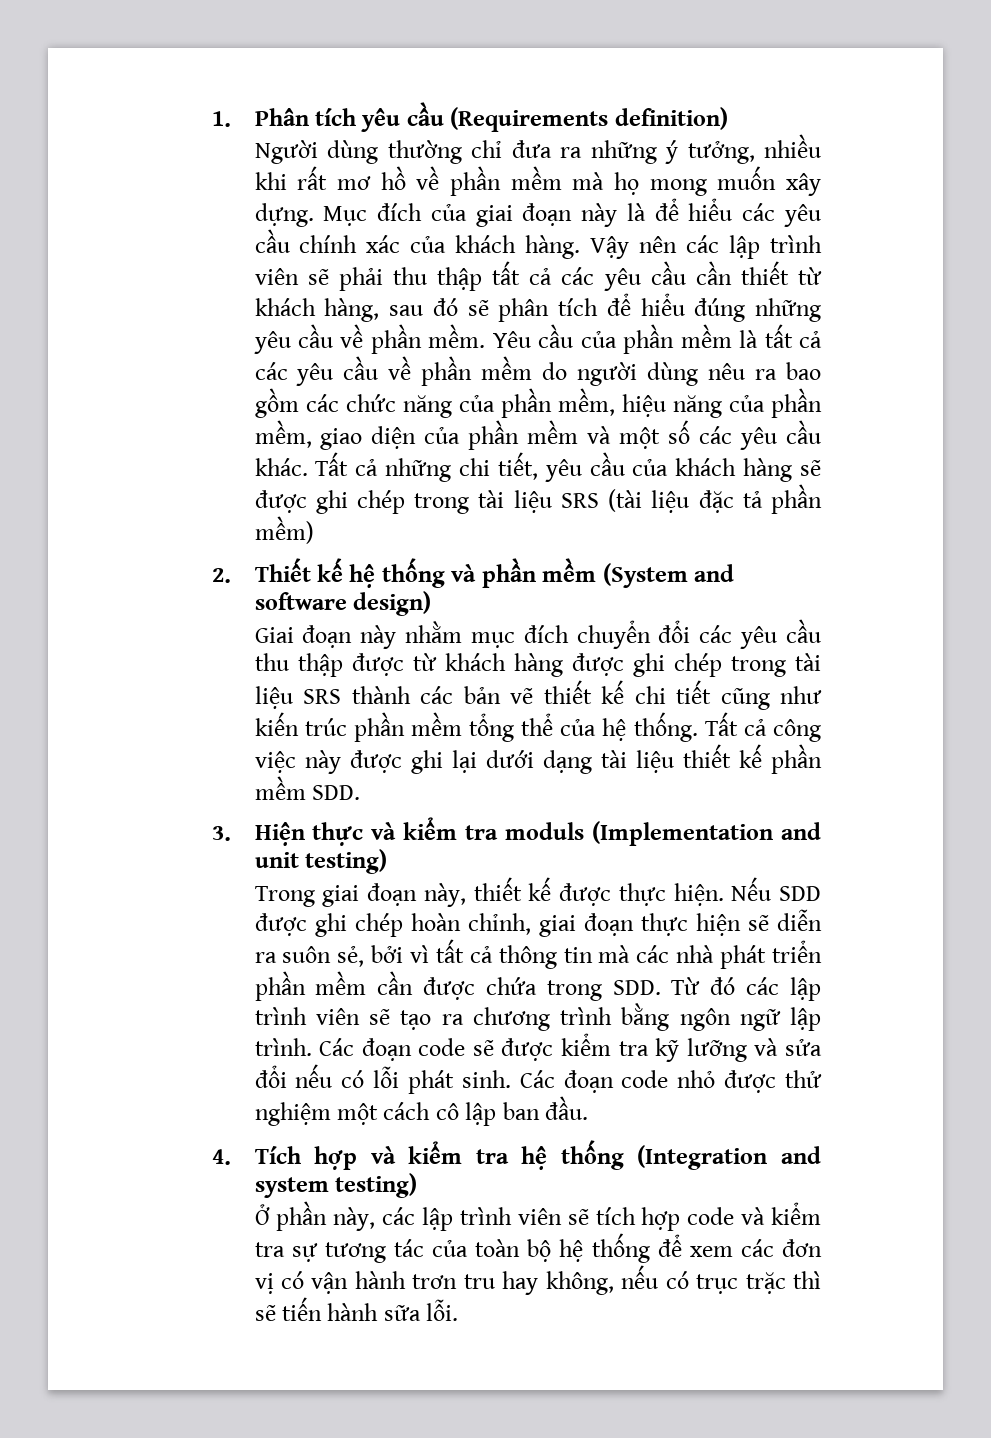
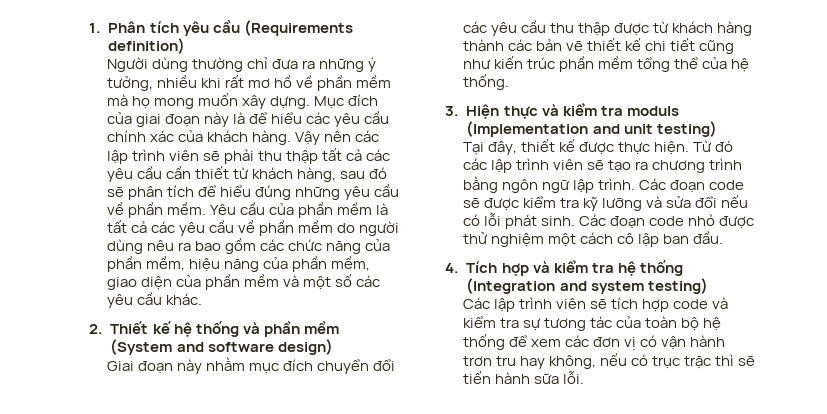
- Tất cả những chi tiết, yêu cầu của khách hàng sẽ được ghi chép trong tài liệu SRS (tài liệu đặc tả phần mềm)
- Giai đoạn này nhằm mục đích chuyển đổi các yêu cầu thu thập được từ khách hàng được ghi chép trong tài liệu SRS thành các bản vẽ thiết kế chi tiết cũng như kiến trúc phần mềm tổng thể của hệ thống. Tất cả công việc này được ghi lại dưới dạng tài liệu thiết kế phần mềm SDD.
+ Giai đoạn này nhằm mục đích chuyển đổi các yêu cầu thu thập được từ khách hàng thành các bản vẽ thiết kế chi tiết cũng như kiến trúc phần mềm tổng thể của hệ thống.
- Trong giai đoạn này, thiết kế được thực hiện.
+ Tại đây, thiết kế được thực hiện.
- Nếu SDD được ghi chép hoàn chỉnh, giai đoạn thực hiện sẽ diễn ra suôn sẻ, bởi vì tất cả thông tin mà các nhà phát triển phần mềm cần được chứa trong SDD. Từ đó các lập trình viên sẽ tạo ra chương trình bằng ngôn ngữ lập trình.
+ Từ đó các lập trình viên sẽ tạo ra chương trình bằng ngôn ngữ lập trình.
- Ở phần này, các lập trình viên sẽ tích hợp code và kiểm tra sự tương tác của toàn bộ hệ thống để xem các đơn vị có vận hành trơn tru hay không, nếu có trục trặc thì sẽ tiến hành sữa lỗi.
+ Các lập trình viên sẽ tích hợp code và kiểm tra sự tương tác của toàn bộ hệ thống để xem các đơn vị có vận hành trơn tru hay không, nếu có trục trặc thì sẽ tiến hành sữa lỗi.

